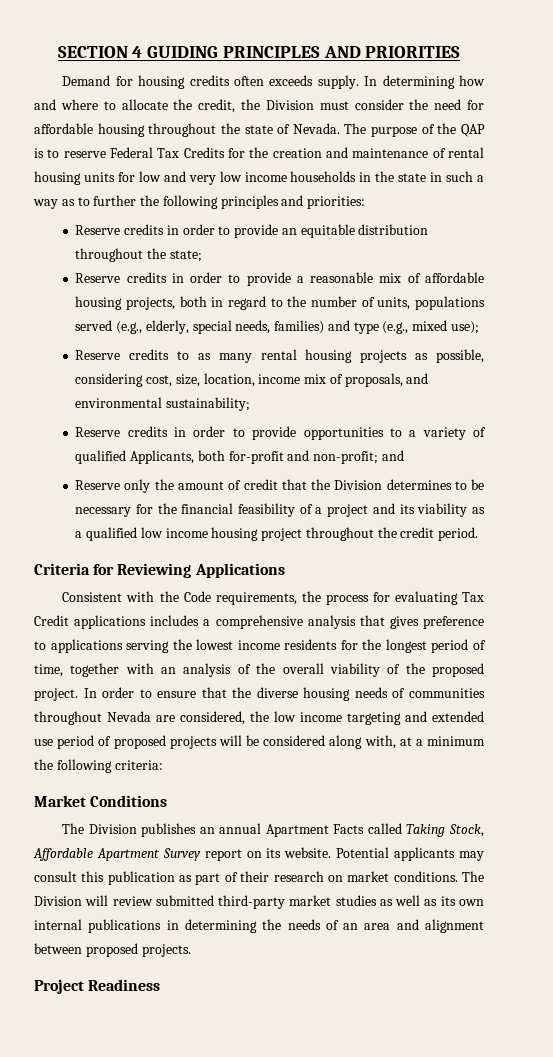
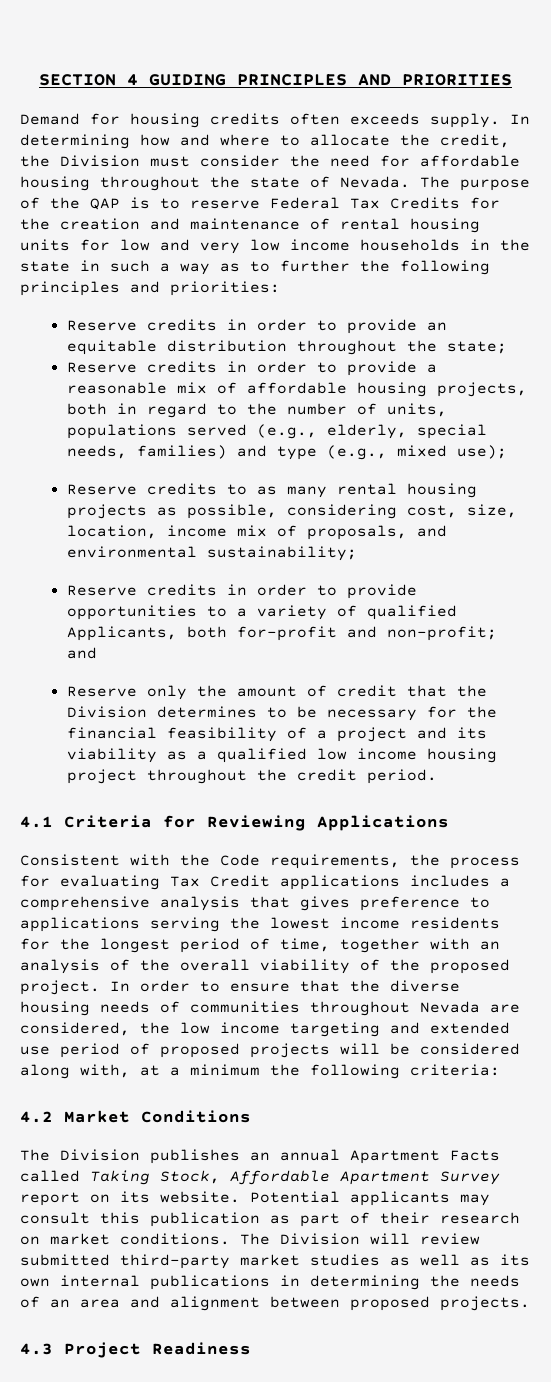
- Criteria for Reviewing Applications
+ 4.1 Criteria for Reviewing Applications
- Market Conditions
+ 4.2 Market Conditions
- Project Readiness
+ 4.3 Project Readiness

